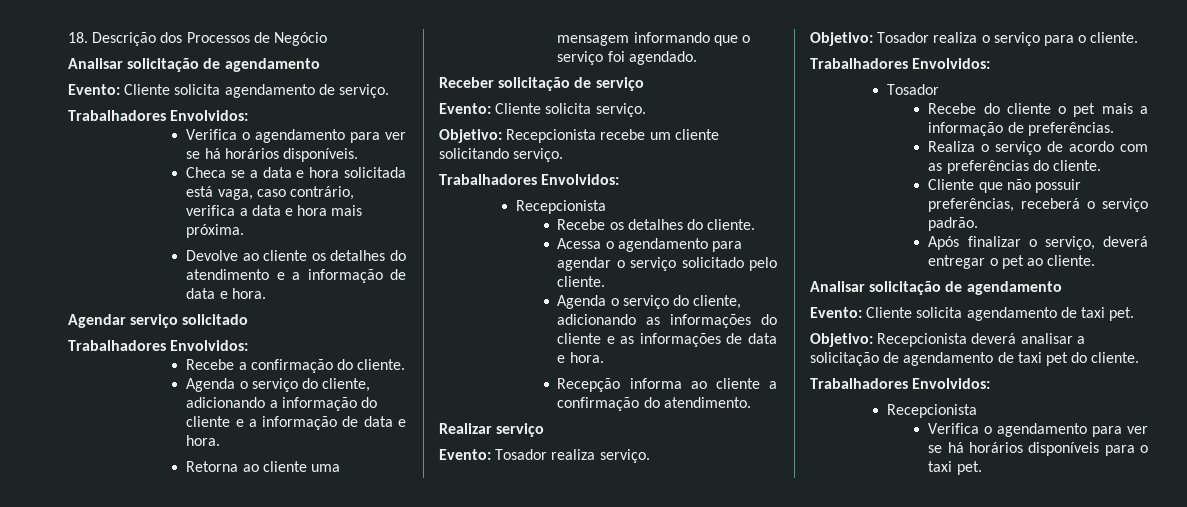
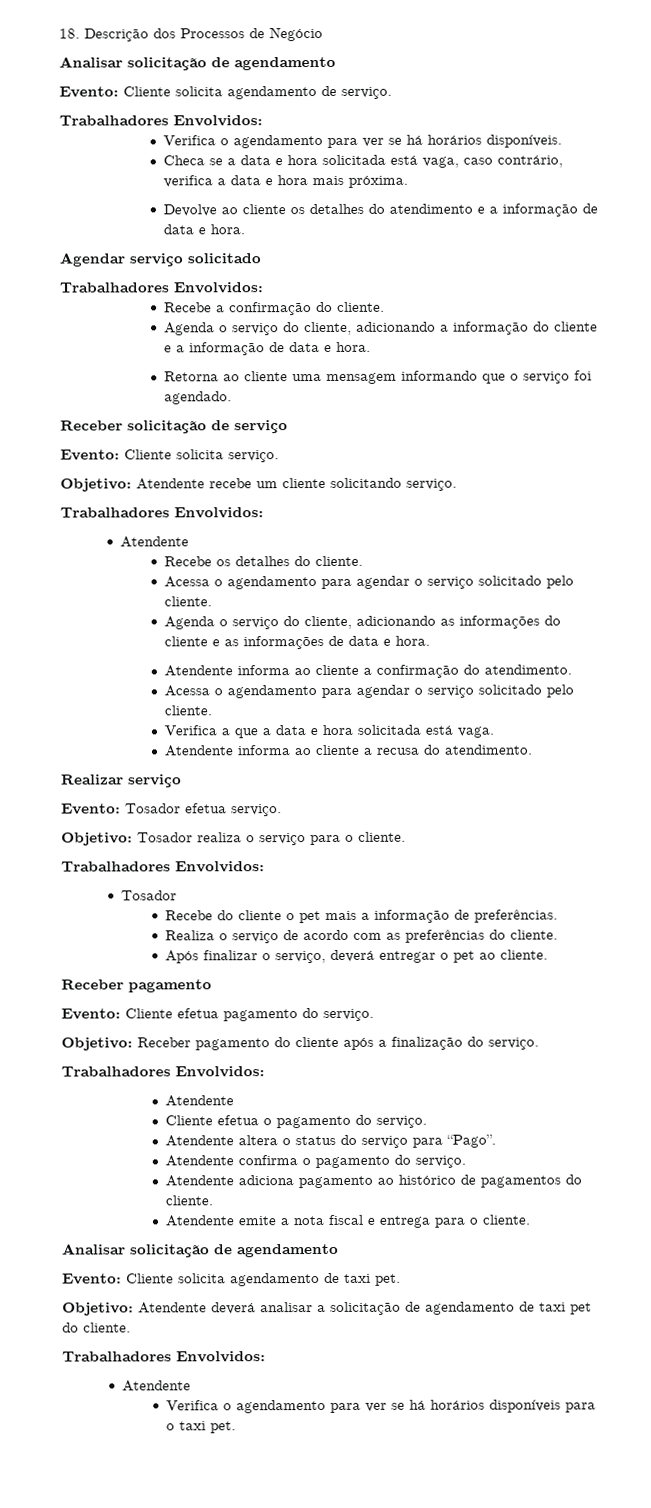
- Objetivo: Recepcionista recebe um cliente solicitando serviço.
+ Objetivo: Atendente recebe um cliente solicitando serviço.
  Trabalhadores Envolvidos:
- Recepcionista
+ Atendente
- Recepção informa ao cliente a confirmação do atendimento.
+ Atendente informa ao cliente a confirmação do atendimento.
+ Acessa o agendamento para agendar o serviço solicitado pelo cliente.
+ Verifica a que a data e hora solicitada está vaga.
+ Atendente informa ao cliente a recusa do atendimento.
- Evento: Tosador realiza serviço.
+ Evento: Tosador efetua serviço.
- Cliente que não possuir preferências, receberá o serviço padrão.
  Após finalizar o serviço, deverá entregar o pet ao cliente.
+ Receber pagamento
+ Evento: Cliente efetua pagamento do serviço.
+ Objetivo: Receber pagamento do cliente após a finalização do serviço.
+ Trabalhadores Envolvidos:
+ Atendente
+ Cliente efetua o pagamento do serviço.
+ Atendente altera o status do serviço para “Pago”.
+ Atendente confirma o pagamento do serviço.
+ Atendente adiciona pagamento ao histórico de pagamentos do cliente.
+ Atendente emite a nota fiscal e entrega para o cliente.
- Objetivo: Recepcionista deverá analisar a solicitação de agendamento de taxi pet do cliente.
+ Objetivo: Atendente deverá analisar a solicitação de agendamento de taxi pet do cliente.
  Trabalhadores Envolvidos:
- Recepcionista
+ Atendente

